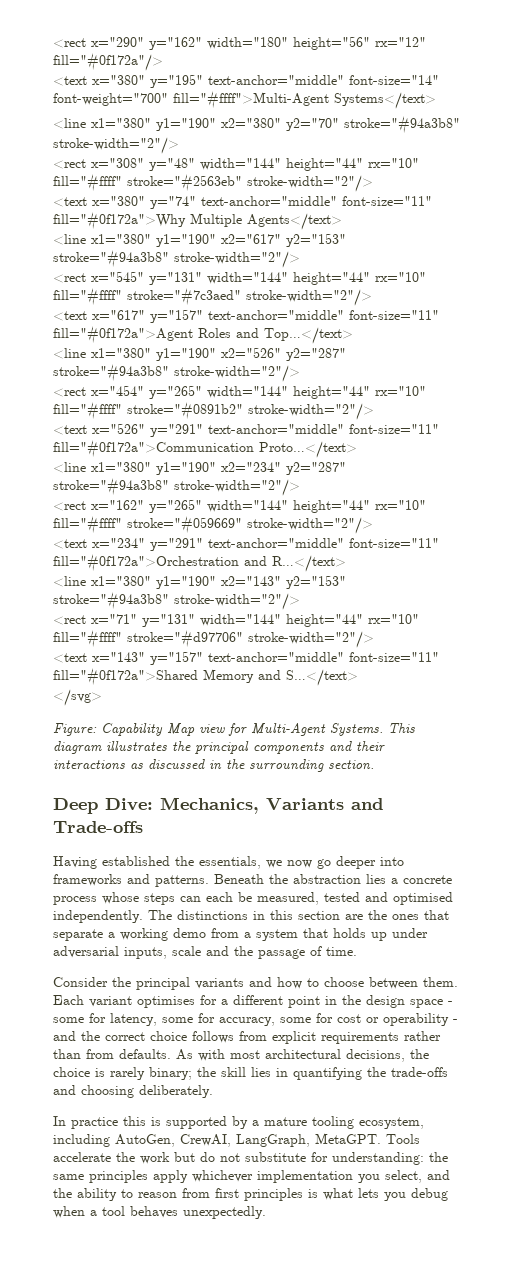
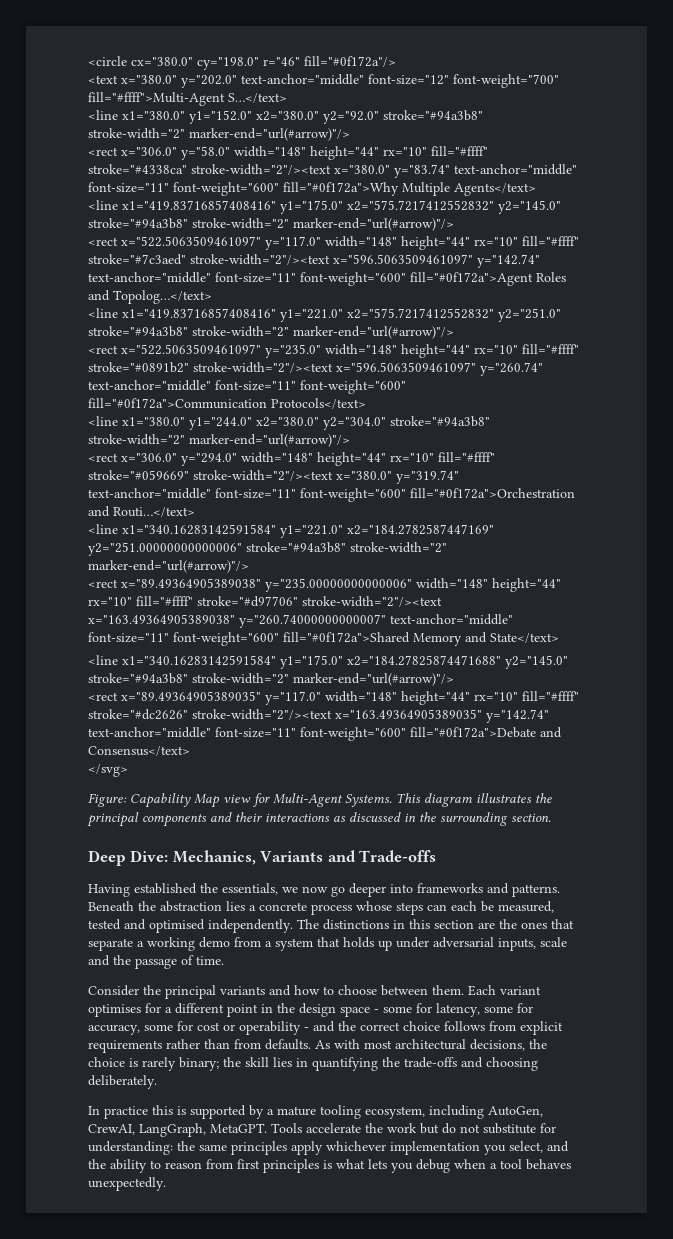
- <rect x="290" y="162" width="180" height="56" rx="12" fill="#0f172a"/>
- <text x="380" y="195" text-anchor="middle" font-size="14" font-weight="700" fill="#ffff">Multi-Agent Systems</text>
- <line x1="380" y1="190" x2="380" y2="70" stroke="#94a3b8" stroke-width="2"/>
- <rect x="308" y="48" width="144" height="44" rx="10" fill="#ffff" stroke="#2563eb" stroke-width="2"/>
- <text x="380" y="74" text-anchor="middle" font-size="11" fill="#0f172a">Why Multiple Agents</text>
+ <circle cx="380.0" cy="198.0" r="46" fill="#0f172a"/>
+ <text x="380.0" y="202.0" text-anchor="middle" font-size="12" font-weight="700" fill="#ffff">Multi-Agent S…</text>
+ <line x1="380.0" y1="152.0" x2="380.0" y2="92.0" stroke="#94a3b8" stroke-width="2" marker-end="url(#arrow)"/>
+ <rect x="306.0" y="58.0" width="148" height="44" rx="10" fill="#ffff" stroke="#4338ca" stroke-width="2"/><text x="380.0" y="83.74" text-anchor="middle" font-size="11" font-weight="600" fill="#0f172a">Why Multiple Agents</text>
- <line x1="380" y1="190" x2="617" y2="153" stroke="#94a3b8" stroke-width="2"/>
- <rect x="545" y="131" width="144" height="44" rx="10" fill="#ffff" stroke="#7c3aed" stroke-width="2"/>
- <text x="617" y="157" text-anchor="middle" font-size="11" fill="#0f172a">Agent Roles and Top…</text>
- <line x1="380" y1="190" x2="526" y2="287" stroke="#94a3b8" stroke-width="2"/>
- <rect x="454" y="265" width="144" height="44" rx="10" fill="#ffff" stroke="#0891b2" stroke-width="2"/>
- <text x="526" y="291" text-anchor="middle" font-size="11" fill="#0f172a">Communication Proto…</text>
- <line x1="380" y1="190" x2="234" y2="287" stroke="#94a3b8" stroke-width="2"/>
- <rect x="162" y="265" width="144" height="44" rx="10" fill="#ffff" stroke="#059669" stroke-width="2"/>
- <text x="234" y="291" text-anchor="middle" font-size="11" fill="#0f172a">Orchestration and R…</text>
- <line x1="380" y1="190" x2="143" y2="153" stroke="#94a3b8" stroke-width="2"/>
- <rect x="71" y="131" width="144" height="44" rx="10" fill="#ffff" stroke="#d97706" stroke-width="2"/>
- <text x="143" y="157" text-anchor="middle" font-size="11" fill="#0f172a">Shared Memory and S…</text>
+ <line x1="419.83716857408416" y1="175.0" x2="575.7217412552832" y2="145.0" stroke="#94a3b8" stroke-width="2" marker-end="url(#arrow)"/>
+ <rect x="522.5063509461097" y="117.0" width="148" height="44" rx="10" fill="#ffff" stroke="#7c3aed" stroke-width="2"/><text x="596.5063509461097" y="142.74" text-anchor="middle" font-size="11" font-weight="600" fill="#0f172a">Agent Roles and Topolog…</text>
+ <line x1="419.83716857408416" y1="221.0" x2="575.7217412552832" y2="251.0" stroke="#94a3b8" stroke-width="2" marker-end="url(#arrow)"/>
+ <rect x="522.5063509461097" y="235.0" width="148" height="44" rx="10" fill="#ffff" stroke="#0891b2" stroke-width="2"/><text x="596.5063509461097" y="260.74" text-anchor="middle" font-size="11" font-weight="600" fill="#0f172a">Communication Protocols</text>
+ <line x1="380.0" y1="244.0" x2="380.0" y2="304.0" stroke="#94a3b8" stroke-width="2" marker-end="url(#arrow)"/>
+ <rect x="306.0" y="294.0" width="148" height="44" rx="10" fill="#ffff" stroke="#059669" stroke-width="2"/><text x="380.0" y="319.74" text-anchor="middle" font-size="11" font-weight="600" fill="#0f172a">Orchestration and Routi…</text>
+ <line x1="340.16283142591584" y1="221.0" x2="184.2782587447169" y2="251.00000000000006" stroke="#94a3b8" stroke-width="2" marker-end="url(#arrow)"/>
+ <rect x="89.49364905389038" y="235.00000000000006" width="148" height="44" rx="10" fill="#ffff" stroke="#d97706" stroke-width="2"/><text x="163.49364905389038" y="260.74000000000007" text-anchor="middle" font-size="11" font-weight="600" fill="#0f172a">Shared Memory and State</text>
+ <line x1="340.16283142591584" y1="175.0" x2="184.27825874471688" y2="145.0" stroke="#94a3b8" stroke-width="2" marker-end="url(#arrow)"/>
+ <rect x="89.49364905389035" y="117.0" width="148" height="44" rx="10" fill="#ffff" stroke="#dc2626" stroke-width="2"/><text x="163.49364905389035" y="142.74" text-anchor="middle" font-size="11" font-weight="600" fill="#0f172a">Debate and Consensus</text>

